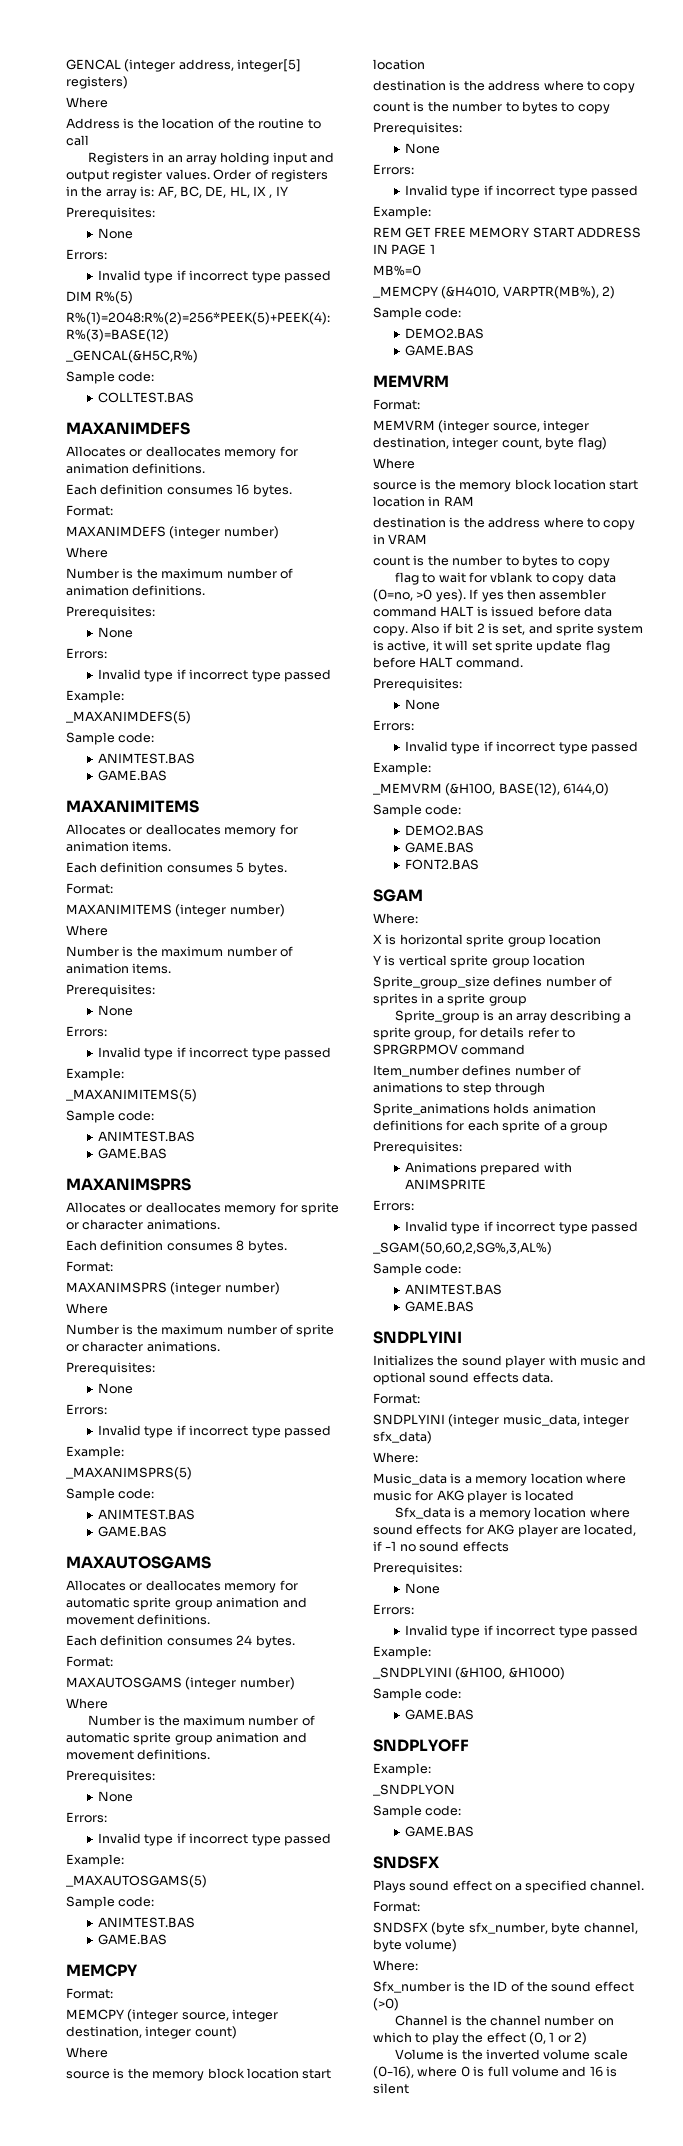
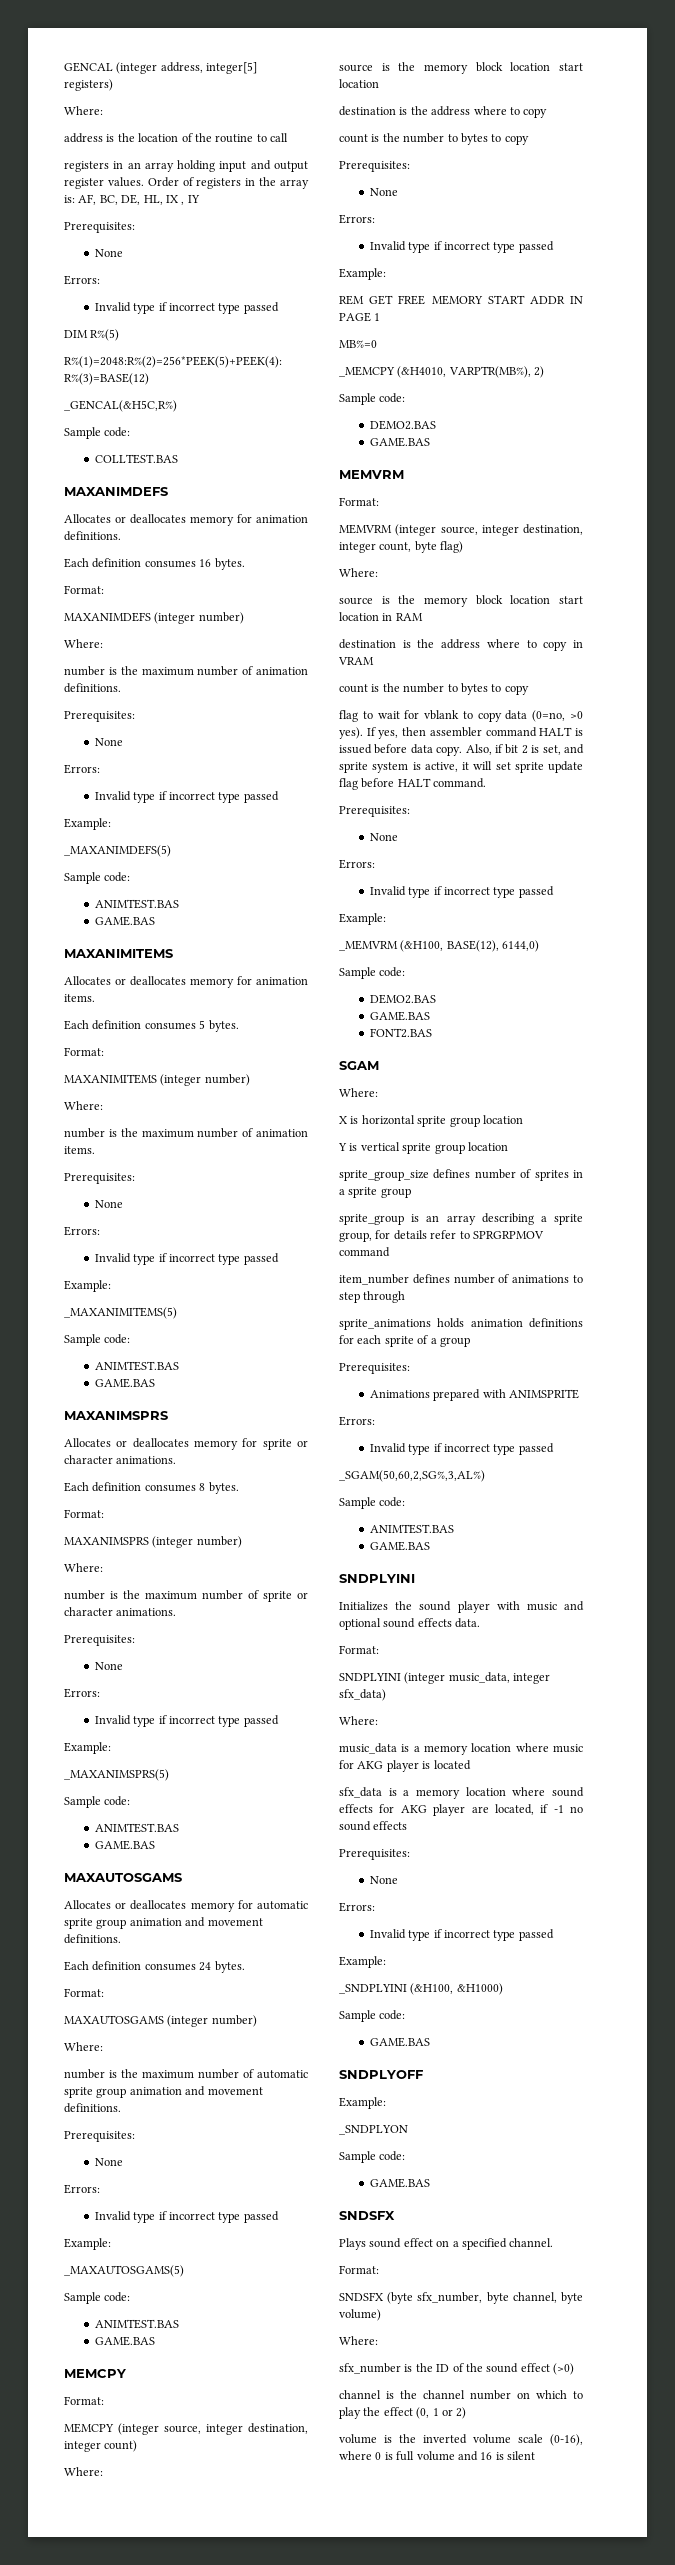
  GENCAL (integer address, integer[5] registers)
- Where
- Address is the location of the routine to call
+ Where:
+ address is the location of the routine to call
- Registers in an array holding input and output register values.
+ registers in an array holding input and output register values.
  MAXANIMDEFS (integer number)
- Where
- Number is the maximum number of animation definitions.
+ Where:
+ number is the maximum number of animation definitions.
  MAXANIMITEMS (integer number)
- Where
- Number is the maximum number of animation items.
+ Where:
+ number is the maximum number of animation items.
  MAXANIMSPRS (integer number)
- Where
- Number is the maximum number of sprite or character animations.
+ Where:
+ number is the maximum number of sprite or character animations.
  MAXAUTOSGAMS (integer number)
- Where
- Number is the maximum number of automatic sprite group animation and movement definitions.
+ Where:
+ number is the maximum number of automatic sprite group animation and movement definitions.
  MEMCPY (integer source, integer destination, integer count)
- Where
+ Where:
- REM GET FREE MEMORY START ADDRESS IN PAGE 1
+ REM GET FREE MEMORY START ADDR IN PAGE 1
  MEMVRM (integer source, integer destination, integer count, byte flag)
- Where
+ Where:
- If yes then assembler command HALT is issued before data copy.
+ If yes, then assembler command HALT is issued before data copy.
- Also if bit 2 is set, and sprite system is active, it will set sprite update flag before HALT command.
+ Also, if bit 2 is set, and sprite system is active, it will set sprite update flag before HALT command.
- Sprite_group_size defines number of sprites in a sprite group
+ sprite_group_size defines number of sprites in a sprite group
- Sprite_group is an array describing a sprite group, for details refer to SPRGRPMOV command
+ sprite_group is an array describing a sprite group, for details refer to SPRGRPMOV command
- Item_number defines number of animations to step through
+ item_number defines number of animations to step through
- Sprite_animations holds animation definitions for each sprite of a group
+ sprite_animations holds animation definitions for each sprite of a group
- Music_data is a memory location where music for AKG player is located
+ music_data is a memory location where music for AKG player is located
- Sfx_data is a memory location where sound effects for AKG player are located, if -1 no sound effects
+ sfx_data is a memory location where sound effects for AKG player are located, if -1 no sound effects
- Sfx_number is the ID of the sound effect (>0)
+ sfx_number is the ID of the sound effect (>0)
- Channel is the channel number on which to play the effect (0, 1 or 2)
+ channel is the channel number on which to play the effect (0, 1 or 2)
- Volume is the inverted volume scale (0-16), where 0 is full volume and 16 is silent
+ volume is the inverted volume scale (0-16), where 0 is full volume and 16 is silent

